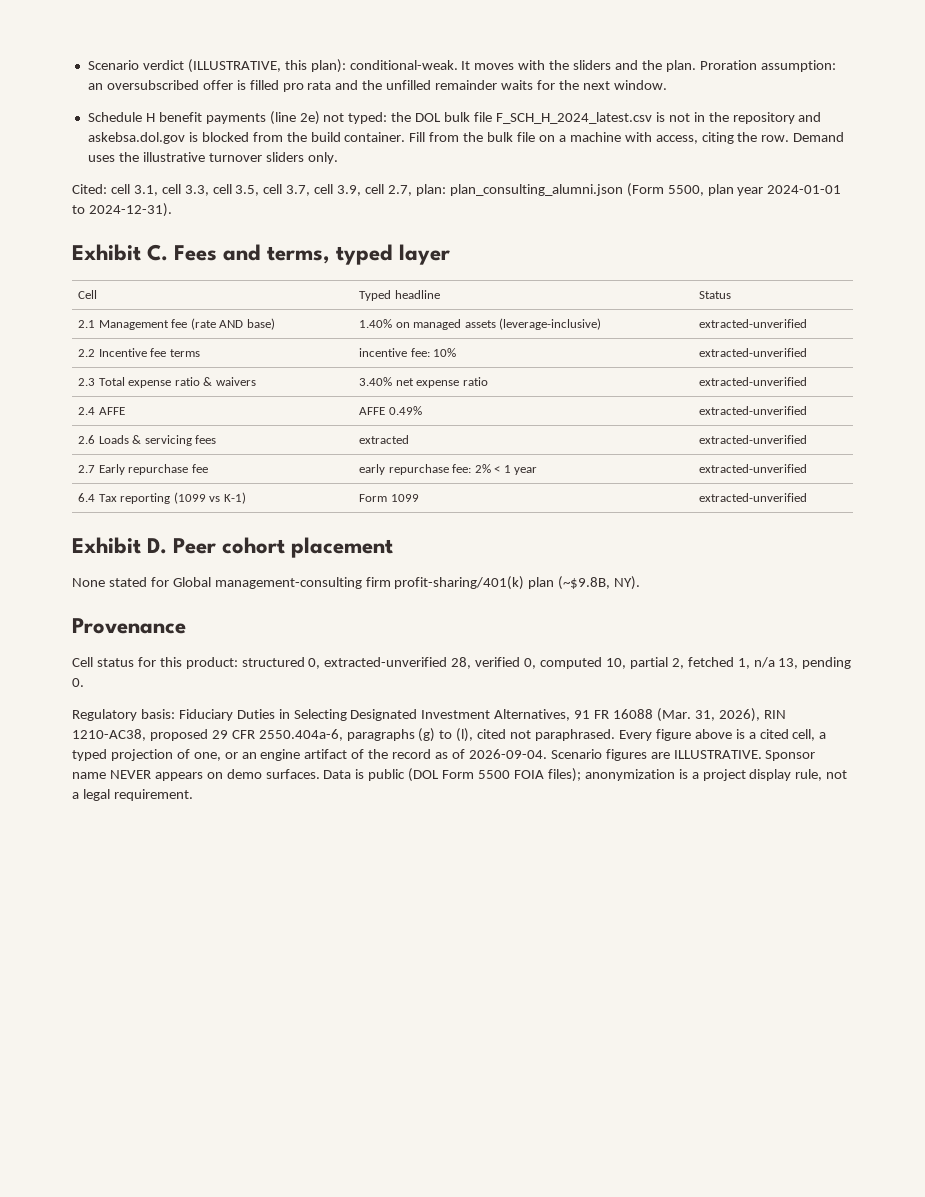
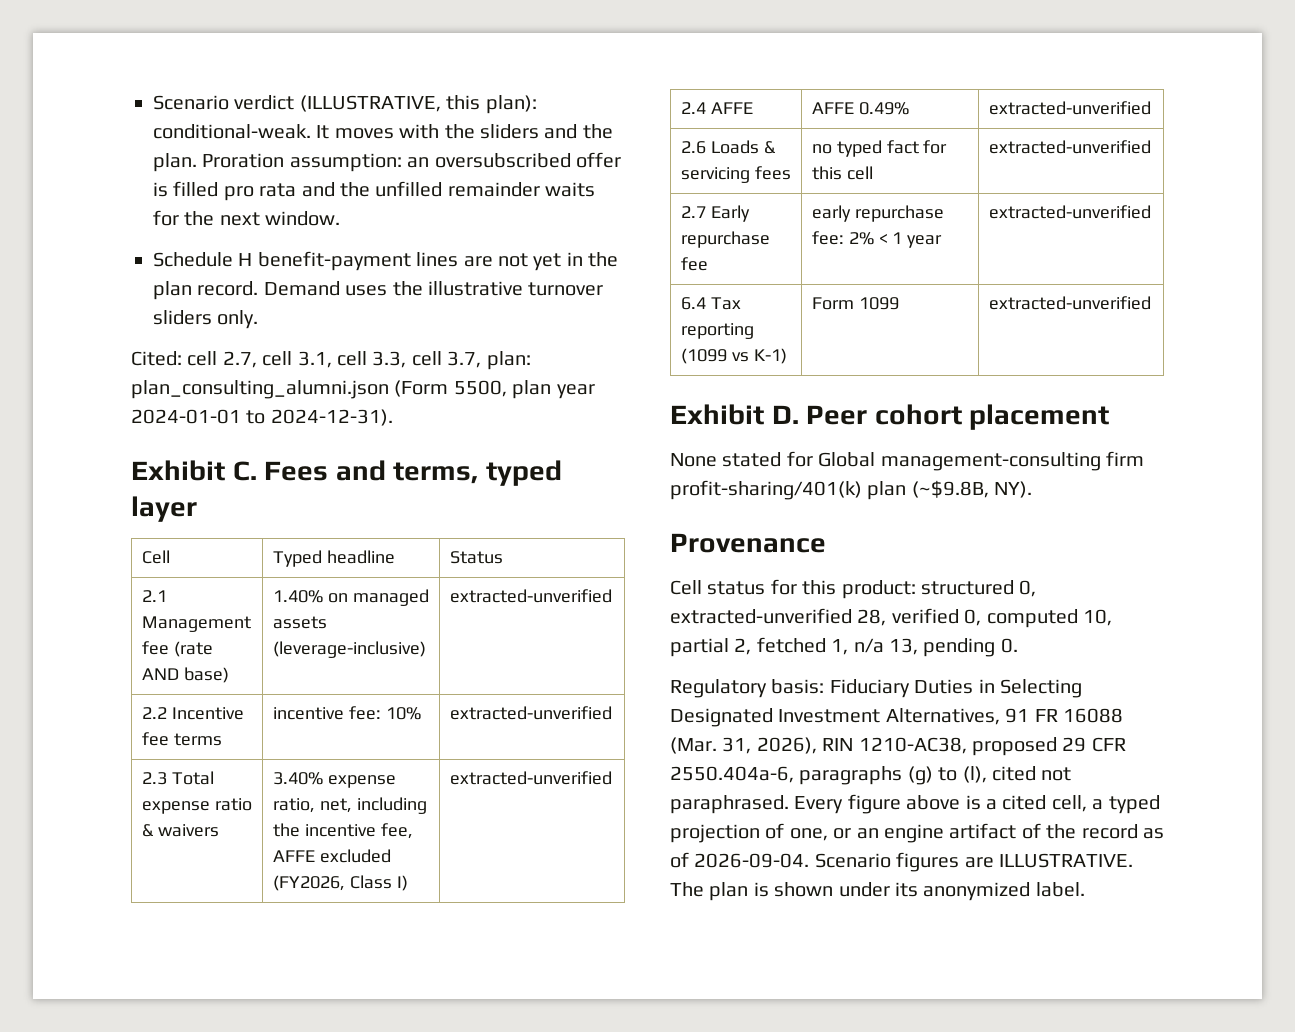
- Schedule H benefit payments (line 2e) not typed: the DOL bulk file F_SCH_H_2024_latest.csv is not in the repository and askebsa.dol.gov is blocked from the build container. Fill from the bulk file on a machine with access, citing the row.
+ Schedule H benefit-payment lines are not yet in the plan record.
- Cited: cell 3.1, cell 3.3, cell 3.5, cell 3.7, cell 3.9, cell 2.7, plan: plan_consulting_alumni.json (Form 5500, plan year 2024-01-01 to 2024-12-31).
+ Cited: cell 2.7, cell 3.1, cell 3.3, cell 3.7, plan: plan_consulting_alumni.json (Form 5500, plan year 2024-01-01 to 2024-12-31).
- 2.3 Total expense ratio & waivers | 3.40% net expense ratio | extracted-unverified
+ 2.3 Total expense ratio & waivers | 3.40% expense ratio, net, including the incentive fee, AFFE excluded (FY2026, Class I) | extracted-unverified
- 2.6 Loads & servicing fees | extracted | extracted-unverified
+ 2.6 Loads & servicing fees | no typed fact for this cell | extracted-unverified
- Sponsor name NEVER appears on demo surfaces. Data is public (DOL Form 5500 FOIA files); anonymization is a project display rule, not a legal requirement.
+ The plan is shown under its anonymized label.

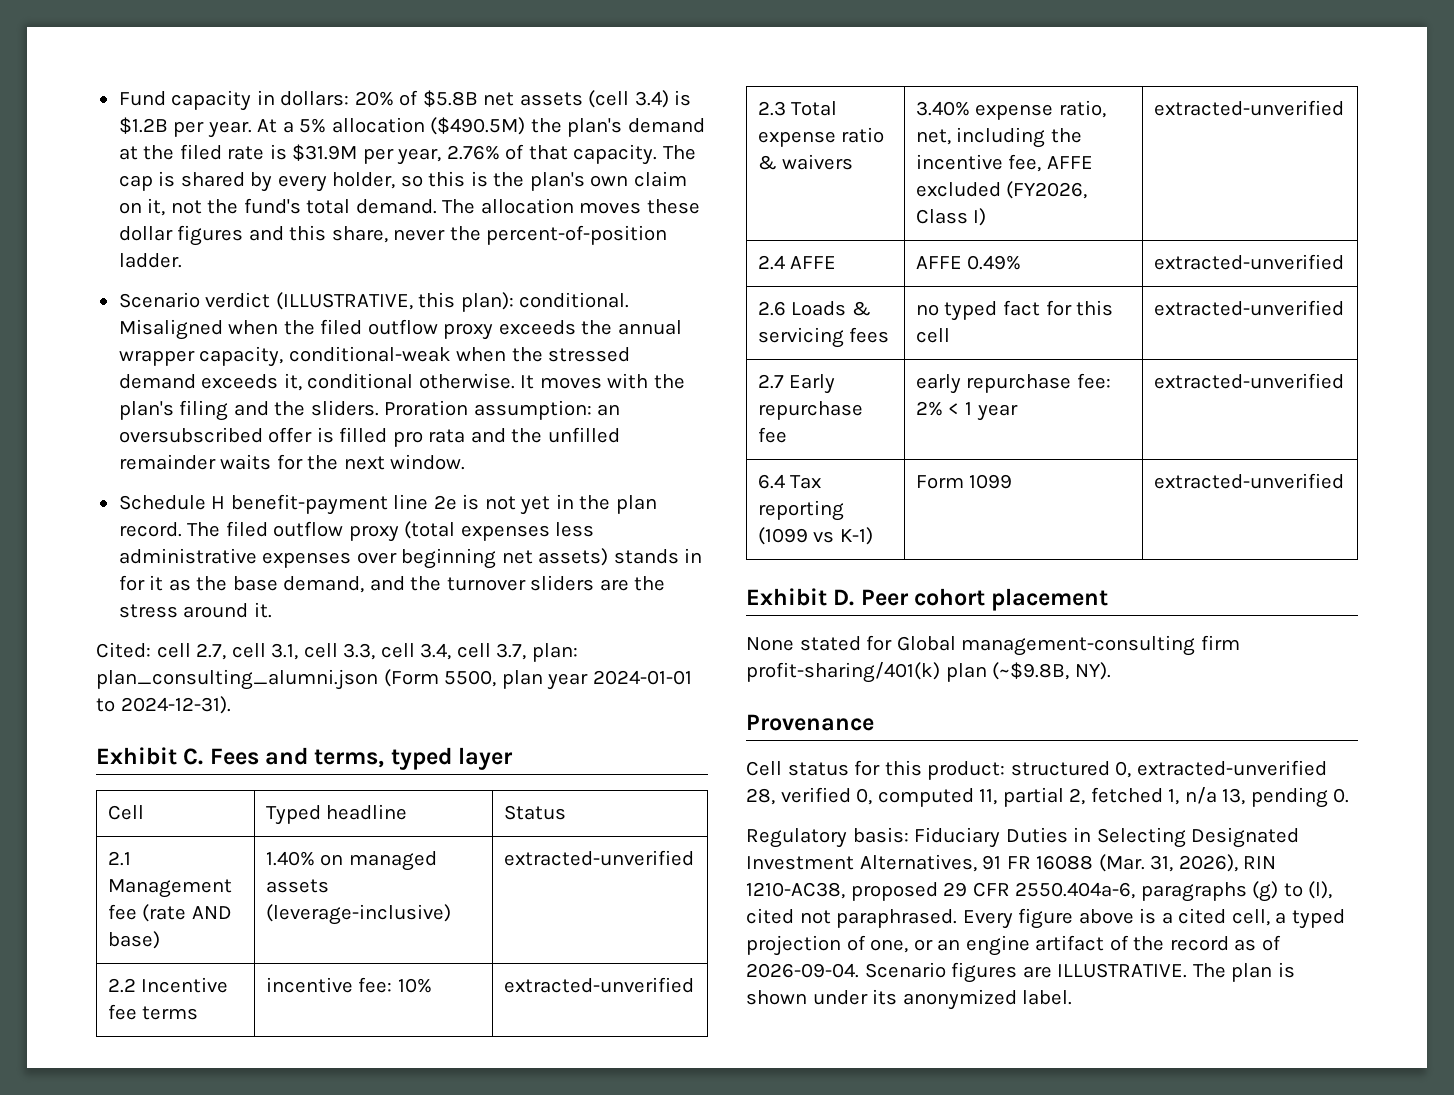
+ Fund capacity in dollars: 20% of $5.8B net assets (cell 3.4) is $1.2B per year. At a 5% allocation ($490.5M) the plan's demand at the filed rate is $31.9M per year, 2.76% of that capacity. The cap is shared by every holder, so this is the plan's own claim on it, not the fund's total demand. The allocation moves these dollar figures and this share, never the percent-of-position ladder.
- Scenario verdict (ILLUSTRATIVE, this plan): conditional-weak.
+ Scenario verdict (ILLUSTRATIVE, this plan): conditional. Misaligned when the filed outflow proxy exceeds the annual wrapper capacity, conditional-weak when the stressed demand exceeds it, conditional otherwise.
- It moves with the sliders and the plan.
+ It moves with the plan's filing and the sliders.
- Schedule H benefit-payment lines are not yet in the plan record.
+ Schedule H benefit-payment line 2e is not yet in the plan record.
- Demand uses the illustrative turnover sliders only.
+ The filed outflow proxy (total expenses less administrative expenses over beginning net assets) stands in for it as the base demand, and the turnover sliders are the stress around it.
- Cited: cell 2.7, cell 3.1, cell 3.3, cell 3.7, plan: plan_consulting_alumni.json (Form 5500, plan year 2024-01-01 to 2024-12-31).
+ Cited: cell 2.7, cell 3.1, cell 3.3, cell 3.4, cell 3.7, plan: plan_consulting_alumni.json (Form 5500, plan year 2024-01-01 to 2024-12-31).
- Cell status for this product: structured 0, extracted-unverified 28, verified 0, computed 10, partial 2, fetched 1, n/a 13, pending 0.
+ Cell status for this product: structured 0, extracted-unverified 28, verified 0, computed 11, partial 2, fetched 1, n/a 13, pending 0.

